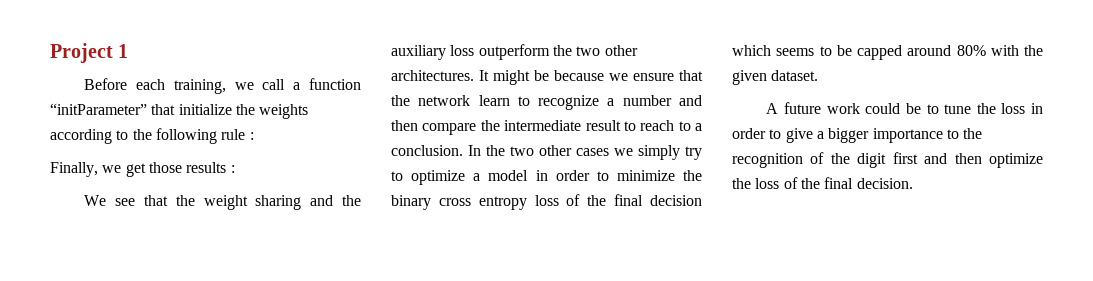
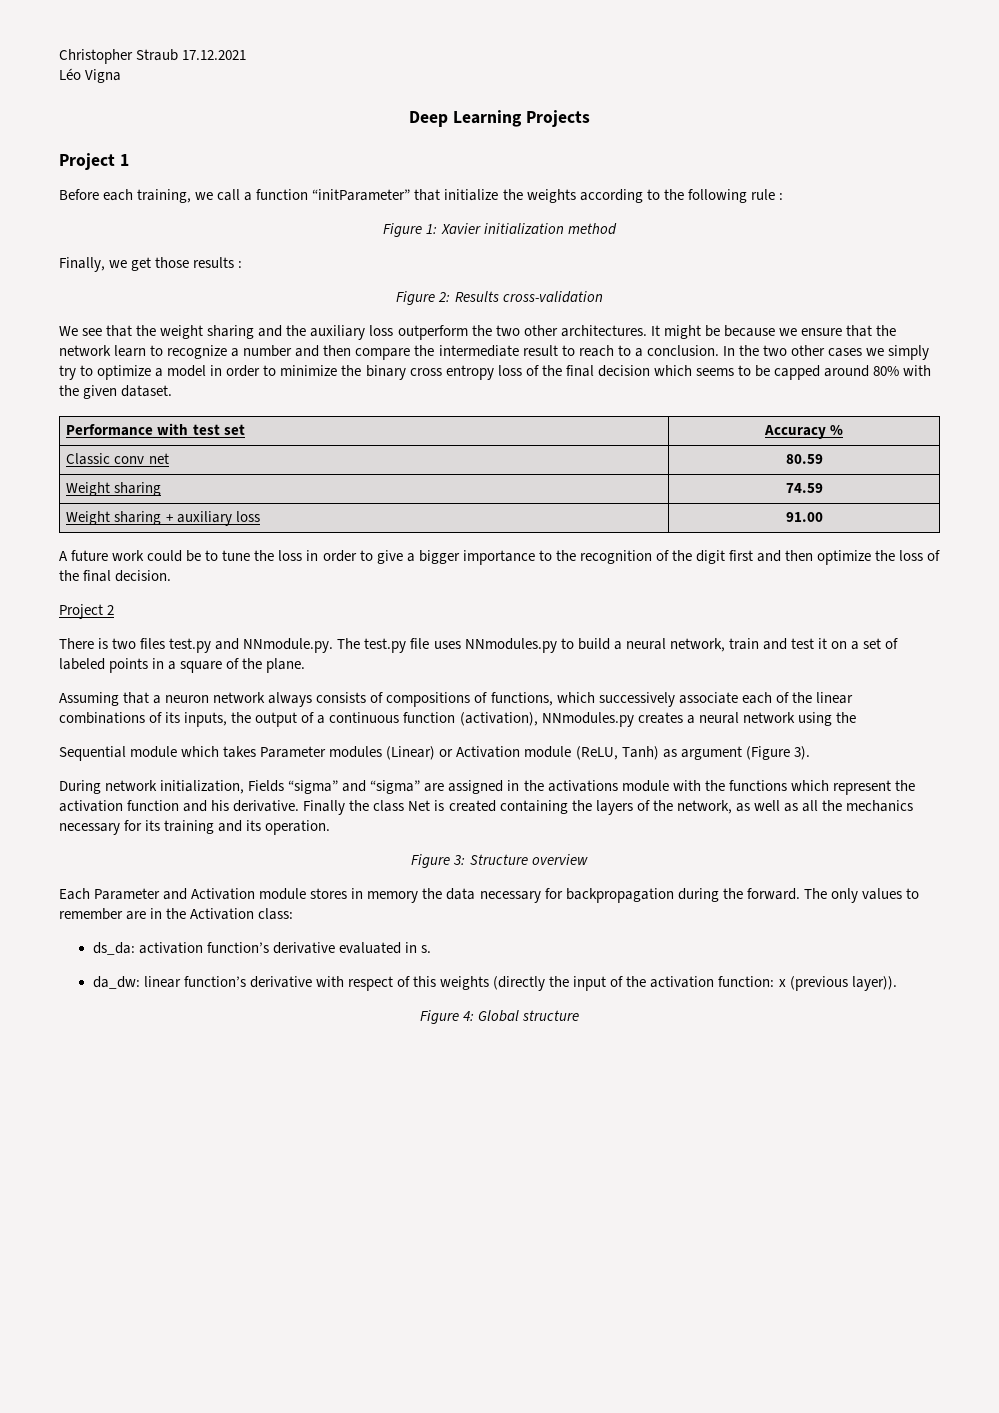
+ Christopher Straub 17.12.2021
+ Léo Vigna
+ Deep Learning Projects
+ Figure 1: Xavier initialization method
+ Figure 2: Results cross-validation
+ Performance with test set | Accuracy %
+ Classic conv net | 80.59
+ Weight sharing | 74.59
+ Weight sharing + auxiliary loss | 91.00
+ Project 2
+ There is two files test.py and NNmodule.py. The test.py file uses NNmodules.py to build a neural network, train and test it on a set of labeled points in a square of the plane.
+ Assuming that a neuron network always consists of compositions of functions, which successively associate each of the linear combinations of its inputs, the output of a continuous function (activation), NNmodules.py creates a neural network using the
+ Sequential module which takes Parameter modules (Linear) or Activation module (ReLU, Tanh) as argument (Figure 3).
+ During network initialization, Fields “sigma” and “sigma” are assigned in the activations module with the functions which represent the activation function and his derivative. Finally the class Net is created containing the layers of the network, as well as all the mechanics necessary for its training and its operation.
+ Figure 3: Structure overview
+ Each Parameter and Activation module stores in memory the data necessary for backpropagation during the forward. The only values to remember are in the Activation class:
+ ds_da: activation function’s derivative evaluated in s.
+ da_dw: linear function’s derivative with respect of this weights (directly the input of the activation function: x (previous layer)).
+ Figure 4: Global structure

